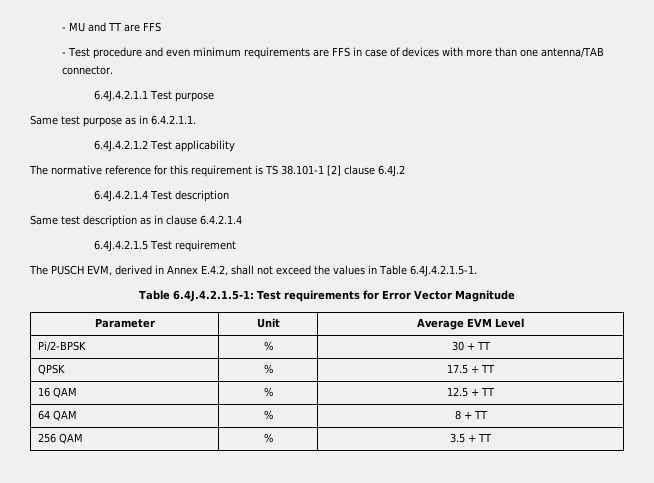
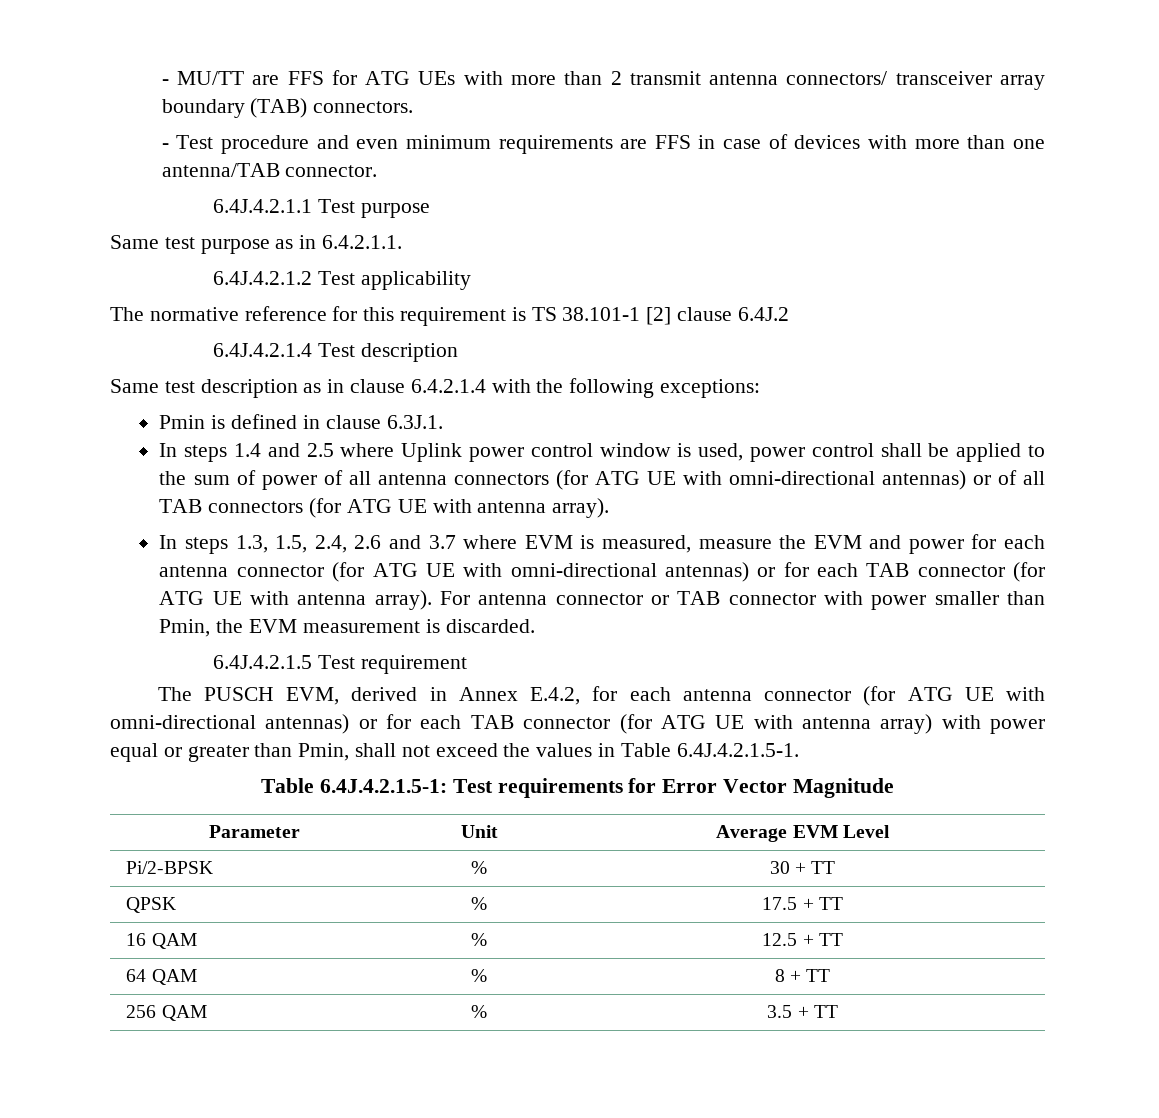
- - MU and TT are FFS
+ - MU/TT are FFS for ATG UEs with more than 2 transmit antenna connectors/ transceiver array boundary (TAB) connectors.
- Same test description as in clause 6.4.2.1.4
+ Same test description as in clause 6.4.2.1.4 with the following exceptions:
+ Pmin is defined in clause 6.3J.1.
+ In steps 1.4 and 2.5 where Uplink power control window is used, power control shall be applied to the sum of power of all antenna connectors (for ATG UE with omni-directional antennas) or of all TAB connectors (for ATG UE with antenna array).
+ In steps 1.3, 1.5, 2.4, 2.6 and 3.7 where EVM is measured, measure the EVM and power for each antenna connector (for ATG UE with omni-directional antennas) or for each TAB connector (for ATG UE with antenna array). For antenna connector or TAB connector with power smaller than Pmin, the EVM measurement is discarded.
- The PUSCH EVM, derived in Annex E.4.2, shall not exceed the values in Table 6.4J.4.2.1.5-1.
+ The PUSCH EVM, derived in Annex E.4.2, for each antenna connector (for ATG UE with omni-directional antennas) or for each TAB connector (for ATG UE with antenna array) with power equal or greater than Pmin, shall not exceed the values in Table 6.4J.4.2.1.5-1.

